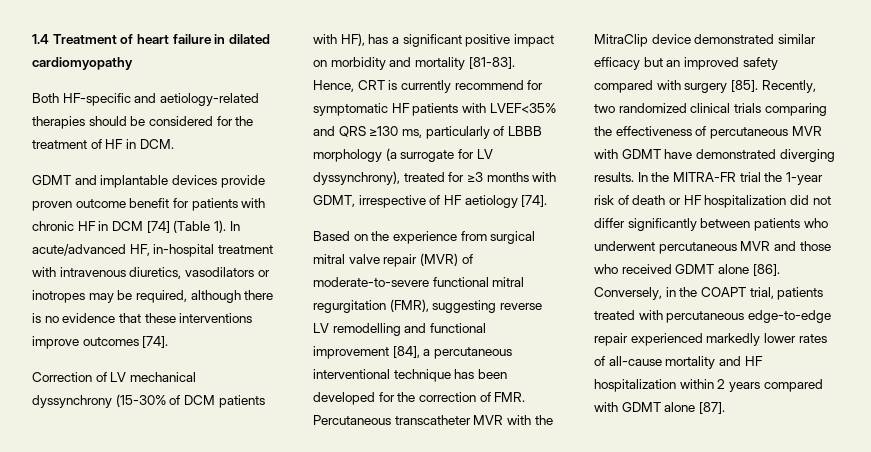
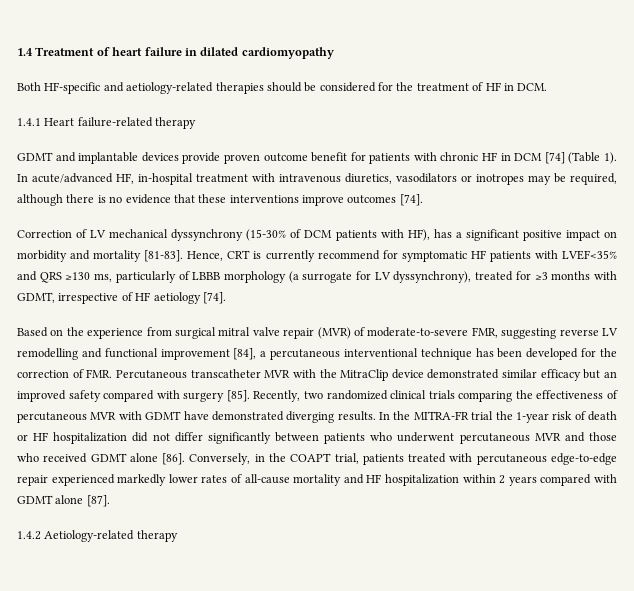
+ 1.4.1 Heart failure-related therapy
- Based on the experience from surgical mitral valve repair (MVR) of moderate-to-severe functional mitral regurgitation (FMR), suggesting reverse LV remodelling and functional improvement [84], a percutaneous interventional technique has been developed for the correction of FMR. Percutaneous transcatheter MVR with the MitraClip device demonstrated similar efficacy but an improved safety compared with surgery [85].
+ Based on the experience from surgical mitral valve repair (MVR) of moderate-to-severe FMR, suggesting reverse LV remodelling and functional improvement [84], a percutaneous interventional technique has been developed for the correction of FMR. Percutaneous transcatheter MVR with the MitraClip device demonstrated similar efficacy but an improved safety compared with surgery [85].
+ 1.4.2 Aetiology-related therapy

